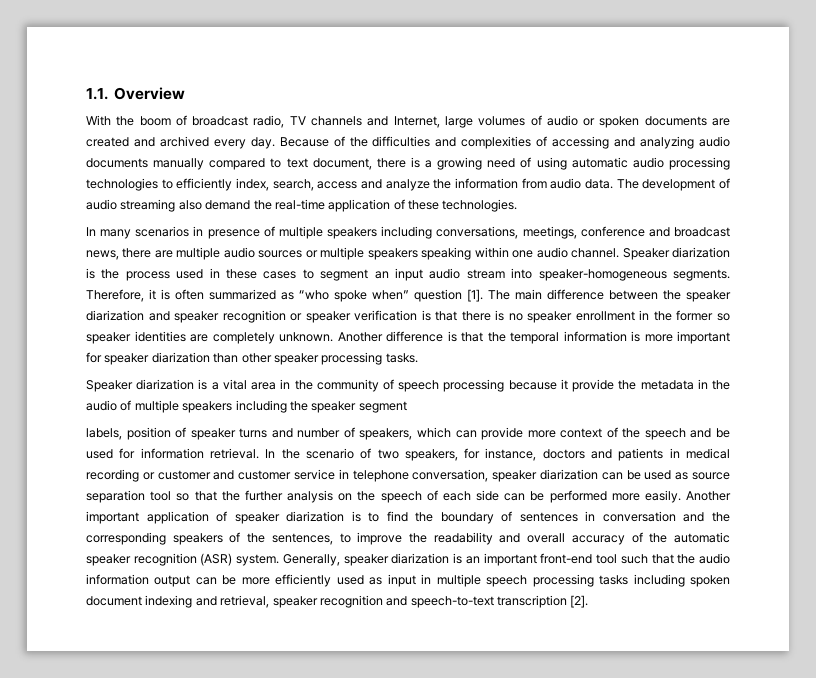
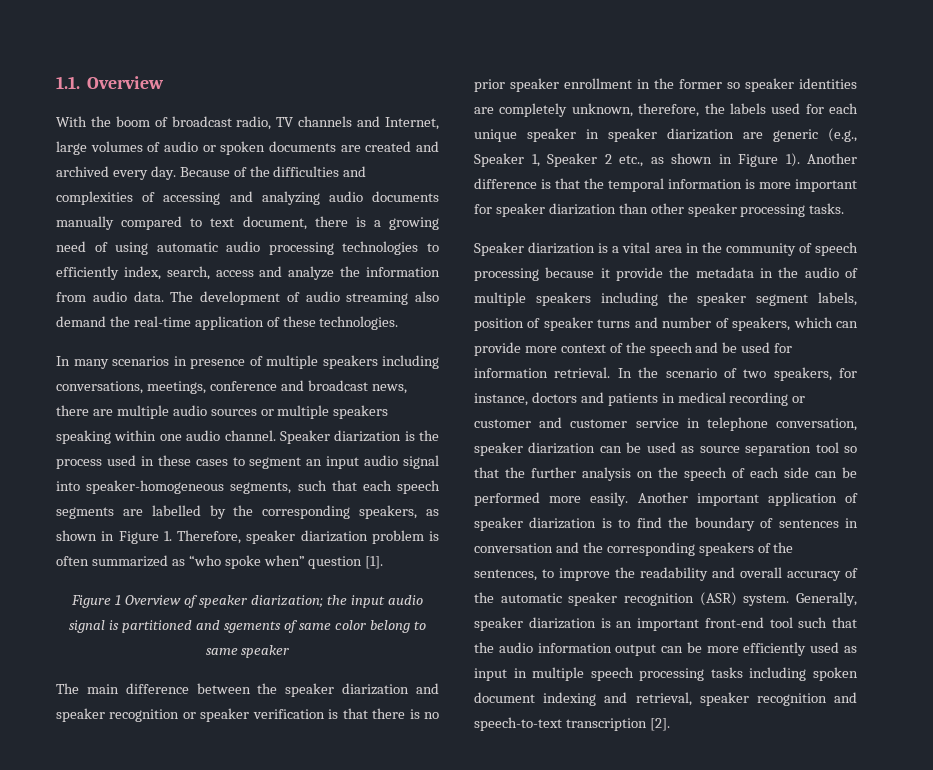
- Speaker diarization is the process used in these cases to segment an input audio stream into speaker-homogeneous segments. Therefore, it is often summarized as “who spoke when” question [1]. The main difference between the speaker diarization and speaker recognition or speaker verification is that there is no speaker enrollment in the former so speaker identities are completely unknown.
+ Speaker diarization is the process used in these cases to segment an input audio signal into speaker-homogeneous segments, such that each speech segments are labelled by the corresponding speakers, as shown in Figure 1. Therefore, speaker diarization problem is often summarized as “who spoke when” question [1].
+ Figure 1 Overview of speaker diarization; the input audio signal is partitioned and sgements of same color belong to same speaker
+ The main difference between the speaker diarization and speaker recognition or speaker verification is that there is no prior speaker enrollment in the former so speaker identities are completely unknown, therefore, the labels used for each unique speaker in speaker diarization are generic (e.g., Speaker 1, Speaker 2 etc., as shown in Figure 1).
- Speaker diarization is a vital area in the community of speech processing because it provide the metadata in the audio of multiple speakers including the speaker segment
- labels, position of speaker turns and number of speakers, which can provide more context of the speech and be used for information retrieval.
+ Speaker diarization is a vital area in the community of speech processing because it provide the metadata in the audio of multiple speakers including the speaker segment labels, position of speaker turns and number of speakers, which can provide more context of the speech and be used for information retrieval.

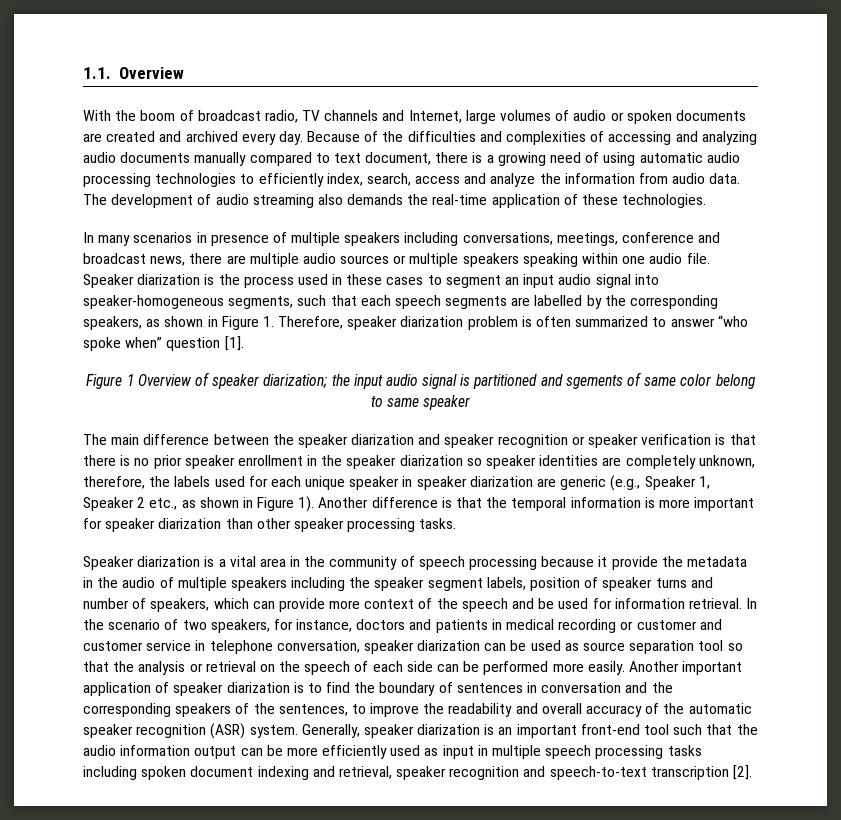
- The development of audio streaming also demand the real-time application of these technologies.
+ The development of audio streaming also demands the real-time application of these technologies.
- In many scenarios in presence of multiple speakers including conversations, meetings, conference and broadcast news, there are multiple audio sources or multiple speakers speaking within one audio channel.
+ In many scenarios in presence of multiple speakers including conversations, meetings, conference and broadcast news, there are multiple audio sources or multiple speakers speaking within one audio file.
- Speaker diarization is the process used in these cases to segment an input audio signal into speaker-homogeneous segments, such that each speech segments are labelled by the corresponding speakers, as shown in Figure 1. Therefore, speaker diarization problem is often summarized as “who spoke when” question [1].
+ Speaker diarization is the process used in these cases to segment an input audio signal into speaker-homogeneous segments, such that each speech segments are labelled by the corresponding speakers, as shown in Figure 1. Therefore, speaker diarization problem is often summarized to answer “who spoke when” question [1].
- The main difference between the speaker diarization and speaker recognition or speaker verification is that there is no prior speaker enrollment in the former so speaker identities are completely unknown, therefore, the labels used for each unique speaker in speaker diarization are generic (e.g., Speaker 1, Speaker 2 etc., as shown in Figure 1).
+ The main difference between the speaker diarization and speaker recognition or speaker verification is that there is no prior speaker enrollment in the speaker diarization so speaker identities are completely unknown, therefore, the labels used for each unique speaker in speaker diarization are generic (e.g., Speaker 1, Speaker 2 etc., as shown in Figure 1).
- In the scenario of two speakers, for instance, doctors and patients in medical recording or customer and customer service in telephone conversation, speaker diarization can be used as source separation tool so that the further analysis on the speech of each side can be performed more easily.
+ In the scenario of two speakers, for instance, doctors and patients in medical recording or customer and customer service in telephone conversation, speaker diarization can be used as source separation tool so that the analysis or retrieval on the speech of each side can be performed more easily.

